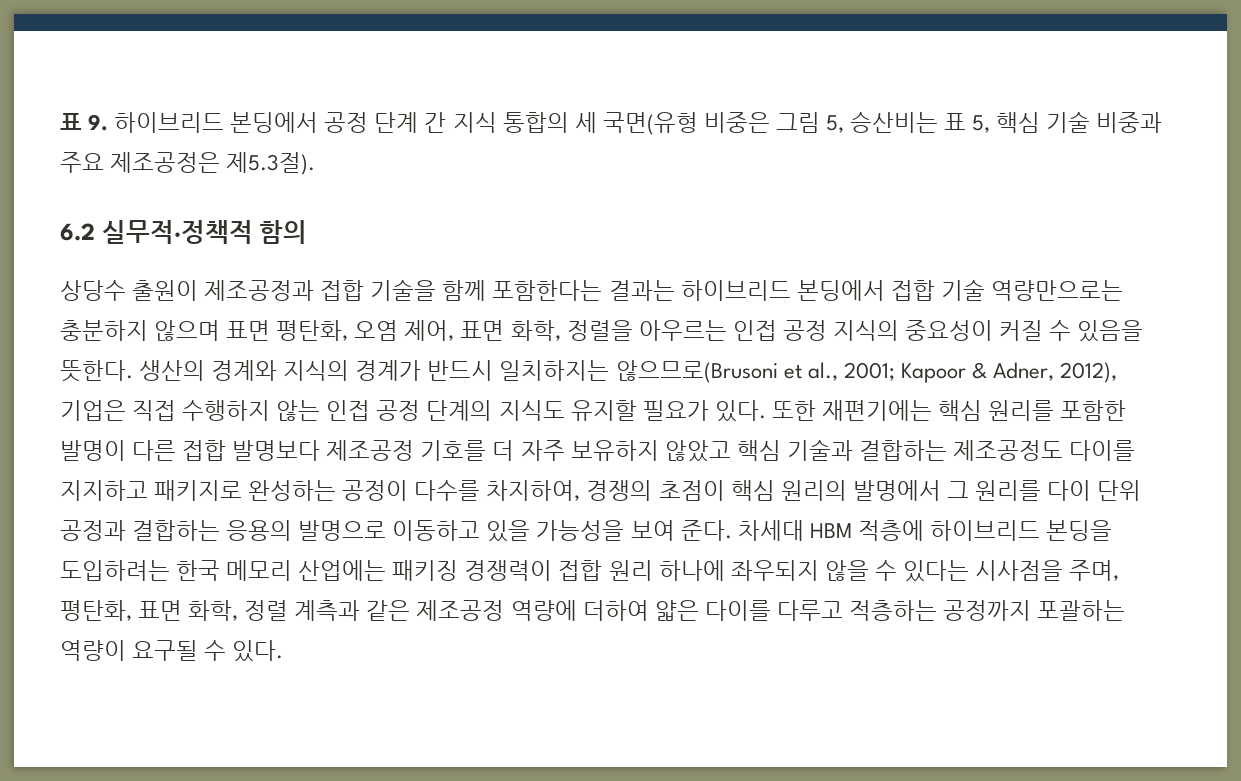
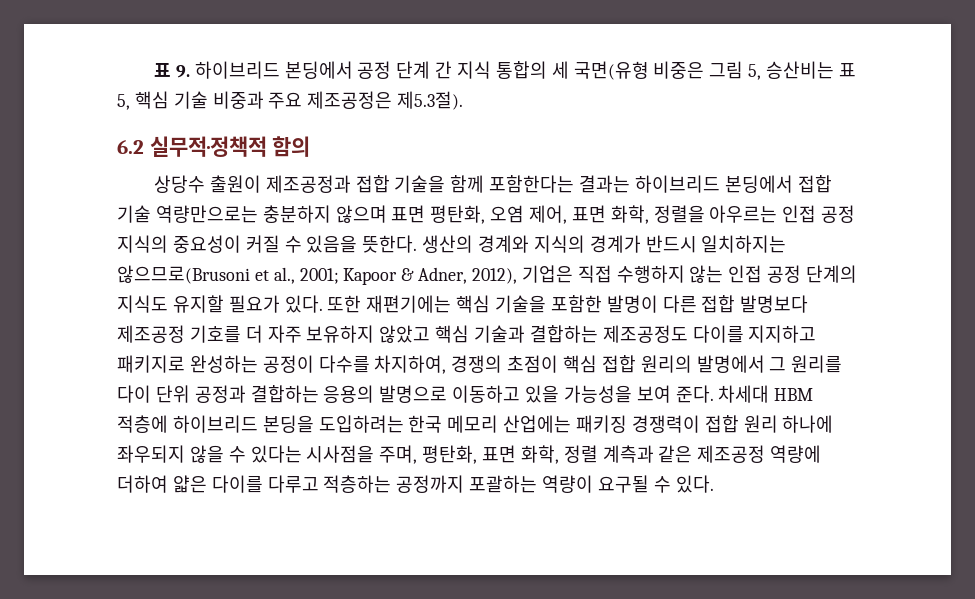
- 또한 재편기에는 핵심 원리를 포함한 발명이 다른 접합 발명보다 제조공정 기호를 더 자주 보유하지 않았고 핵심 기술과 결합하는 제조공정도 다이를 지지하고 패키지로 완성하는 공정이 다수를 차지하여, 경쟁의 초점이 핵심 원리의 발명에서 그 원리를 다이 단위 공정과 결합하는 응용의 발명으로 이동하고 있을 가능성을 보여 준다.
+ 또한 재편기에는 핵심 기술을 포함한 발명이 다른 접합 발명보다 제조공정 기호를 더 자주 보유하지 않았고 핵심 기술과 결합하는 제조공정도 다이를 지지하고 패키지로 완성하는 공정이 다수를 차지하여, 경쟁의 초점이 핵심 접합 원리의 발명에서 그 원리를 다이 단위 공정과 결합하는 응용의 발명으로 이동하고 있을 가능성을 보여 준다.

